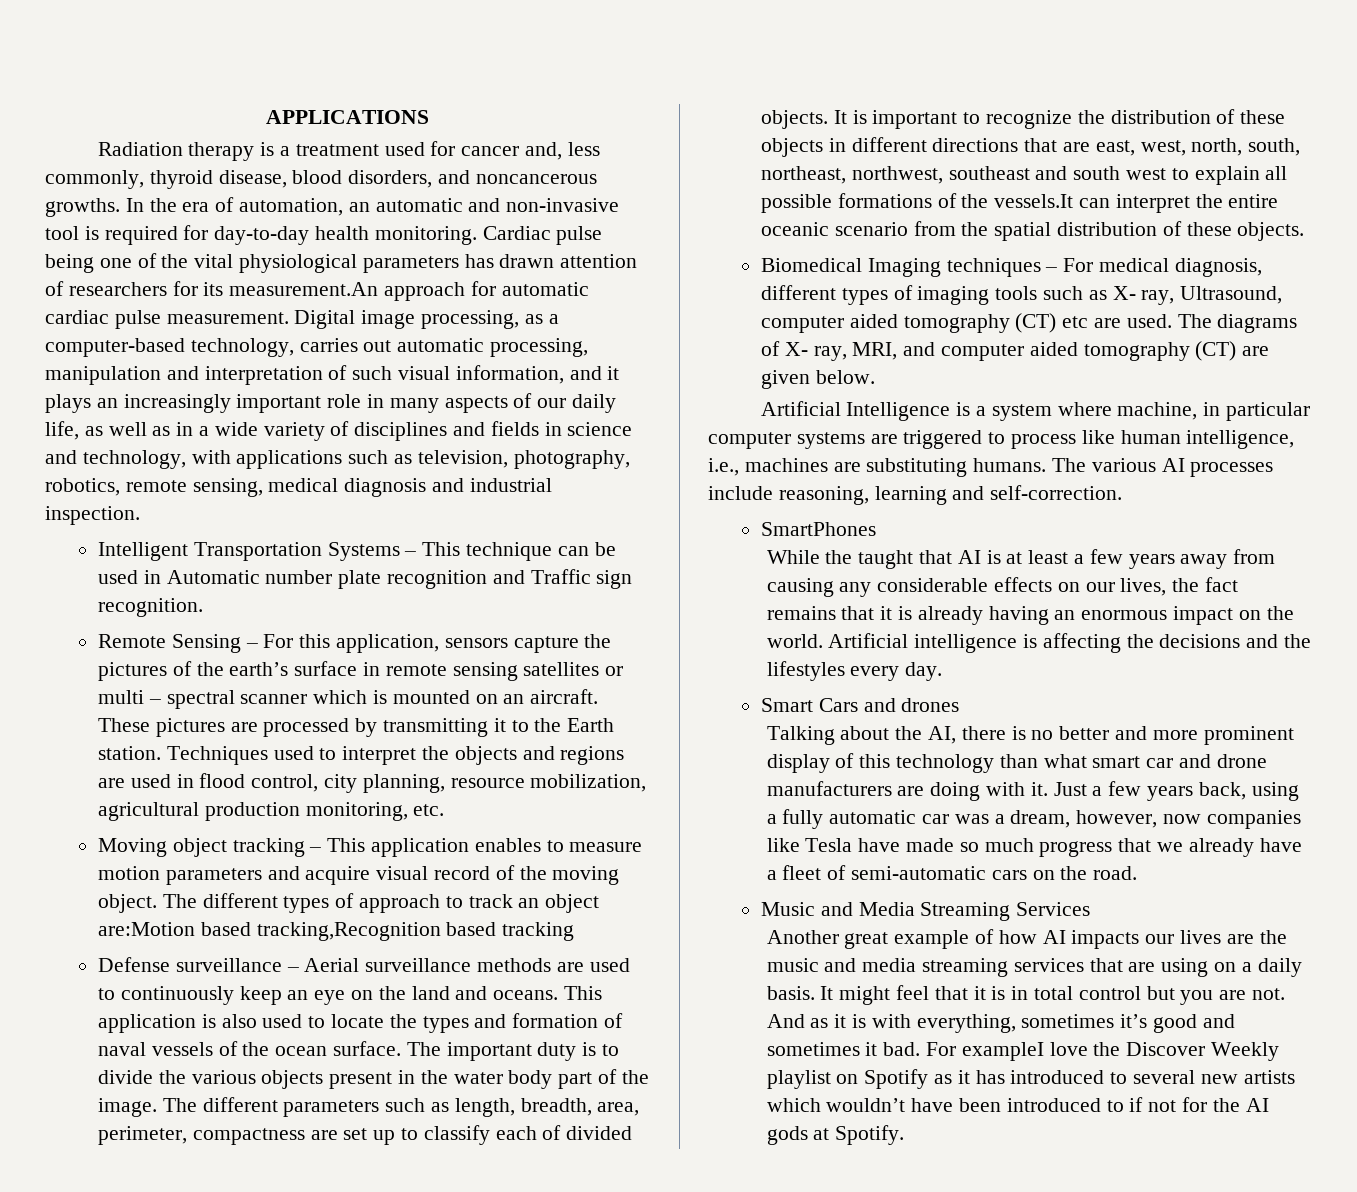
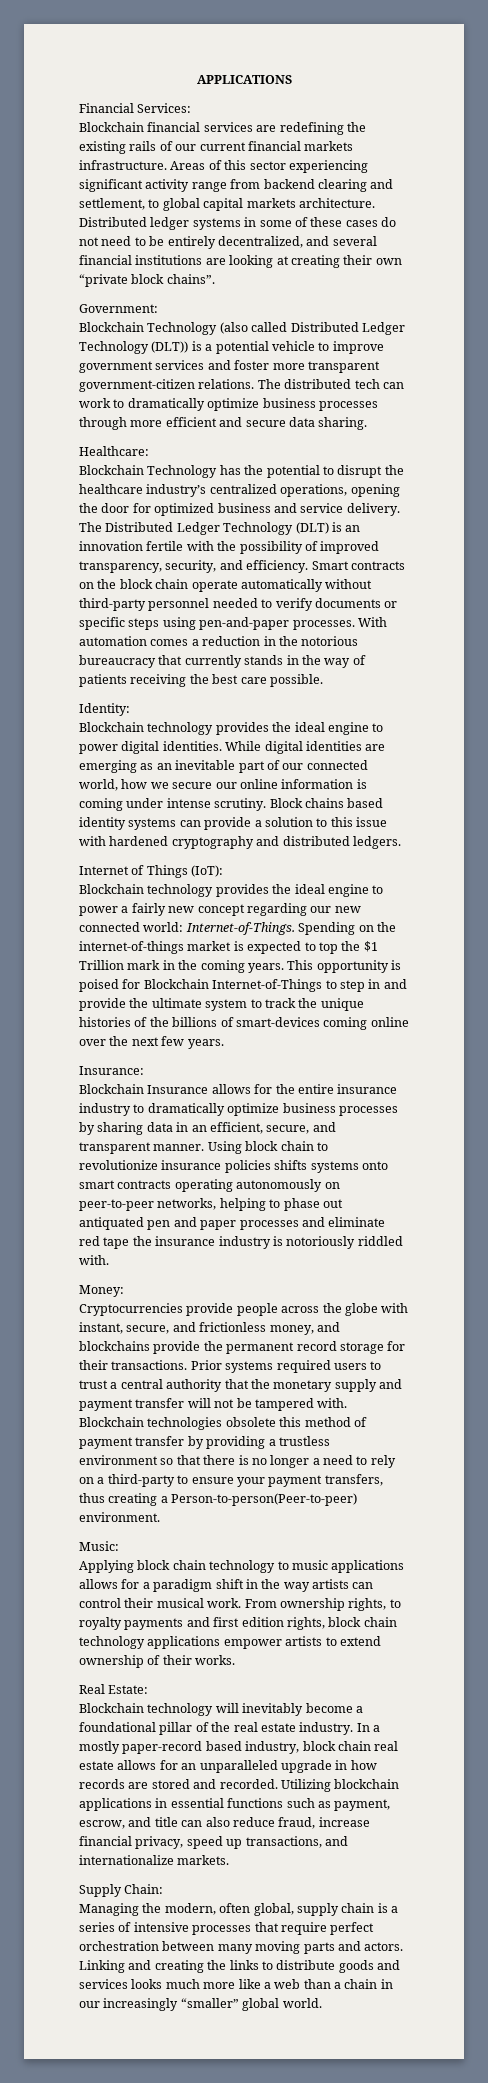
- Radiation therapy is a treatment used for cancer and, less commonly, thyroid disease, blood disorders, and noncancerous growths. In the era of automation, an automatic and non-invasive tool is required for day-to-day health monitoring. Cardiac pulse being one of the vital physiological parameters has drawn attention of researchers for its measurement.An approach for automatic cardiac pulse measurement. Digital image processing, as a computer-based technology, carries out automatic processing, manipulation and interpretation of such visual information, and it plays an increasingly important role in many aspects of our daily life, as well as in a wide variety of disciplines and fields in science and technology, with applications such as television, photography, robotics, remote sensing, medical diagnosis and industrial inspection.
- Intelligent Transportation Systems – This technique can be used in Automatic number plate recognition and Traffic sign recognition.
- Remote Sensing – For this application, sensors capture the pictures of the earth’s surface in remote sensing satellites or multi – spectral scanner which is mounted on an aircraft. These pictures are processed by transmitting it to the Earth station. Techniques used to interpret the objects and regions are used in flood control, city planning, resource mobilization, agricultural production monitoring, etc.
- Moving object tracking – This application enables to measure motion parameters and acquire visual record of the moving object. The different types of approach to track an object are:Motion based tracking,Recognition based tracking
- Defense surveillance – Aerial surveillance methods are used to continuously keep an eye on the land and oceans. This application is also used to locate the types and formation of naval vessels of the ocean surface. The important duty is to divide the various objects present in the water body part of the image. The different parameters such as length, breadth, area, perimeter, compactness are set up to classify each of divided objects. It is important to recognize the distribution of these objects in different directions that are east, west, north, south, northeast, northwest, southeast and south west to explain all possible formations of the vessels.It can interpret the entire oceanic scenario from the spatial distribution of these objects.
- Biomedical Imaging techniques – For medical diagnosis, different types of imaging tools such as X- ray, Ultrasound, computer aided tomography (CT) etc are used. The diagrams of X- ray, MRI, and computer aided tomography (CT) are given below.
- Artificial Intelligence is a system where machine, in particular computer systems are triggered to process like human intelligence, i.e., machines are substituting humans. The various AI processes include reasoning, learning and self-correction.
- SmartPhones
- While the taught that AI is at least a few years away from causing any considerable effects on our lives, the fact remains that it is already having an enormous impact on the world. Artificial intelligence is affecting the decisions and the lifestyles every day.
- Smart Cars and drones
- Talking about the AI, there is no better and more prominent display of this technology than what smart car and drone manufacturers are doing with it. Just a few years back, using a fully automatic car was a dream, however, now companies like Tesla have made so much progress that we already have a fleet of semi-automatic cars on the road.
- Music and Media Streaming Services
- Another great example of how AI impacts our lives are the music and media streaming services that are using on a daily basis. It might feel that it is in total control but you are not. And as it is with everything, sometimes it’s good and sometimes it bad. For exampleI love the Discover Weekly playlist on Spotify as it has introduced to several new artists which wouldn’t have been introduced to if not for the AI gods at Spotify.
+ Financial Services:
+ Blockchain financial services are redefining the existing rails of our current financial markets infrastructure. Areas of this sector experiencing significant activity range from backend clearing and settlement, to global capital markets architecture. Distributed ledger systems in some of these cases do not need to be entirely decentralized, and several financial institutions are looking at creating their own “private block chains”.
+ Government:
+ Blockchain Technology (also called Distributed Ledger Technology (DLT)) is a potential vehicle to improve government services and foster more transparent government-citizen relations. The distributed tech can work to dramatically optimize business processes through more efficient and secure data sharing.
+ Healthcare:
+ Blockchain Technology has the potential to disrupt the healthcare industry’s centralized operations, opening the door for optimized business and service delivery. The Distributed Ledger Technology (DLT) is an innovation fertile with the possibility of improved transparency, security, and efficiency. Smart contracts on the block chain operate automatically without third-party personnel needed to verify documents or specific steps using pen-and-paper processes. With automation comes a reduction in the notorious bureaucracy that currently stands in the way of patients receiving the best care possible.
+ Identity:
+ Blockchain technology provides the ideal engine to power digital identities. While digital identities are emerging as an inevitable part of our connected world, how we secure our online information is coming under intense scrutiny. Block chains based identity systems can provide a solution to this issue with hardened cryptography and distributed ledgers.
+ Internet of Things (IoT):
+ Blockchain technology provides the ideal engine to power a fairly new concept regarding our new connected world: Internet-of-Things. Spending on the internet-of-things market is expected to top the $1 Trillion mark in the coming years. This opportunity is poised for Blockchain Internet-of-Things to step in and provide the ultimate system to track the unique histories of the billions of smart-devices coming online over the next few years.
+ Insurance:
+ Blockchain Insurance allows for the entire insurance industry to dramatically optimize business processes by sharing data in an efficient, secure, and transparent manner. Using block chain to revolutionize insurance policies shifts systems onto smart contracts operating autonomously on peer-to-peer networks, helping to phase out antiquated pen and paper processes and eliminate red tape the insurance industry is notoriously riddled with.
+ Money:
+ Cryptocurrencies provide people across the globe with instant, secure, and frictionless money, and blockchains provide the permanent record storage for their transactions. Prior systems required users to trust a central authority that the monetary supply and payment transfer will not be tampered with. Blockchain technologies obsolete this method of payment transfer by providing a trustless environment so that there is no longer a need to rely on a third-party to ensure your payment transfers, thus creating a Person-to-person(Peer-to-peer) environment.
+ Music:
+ Applying block chain technology to music applications allows for a paradigm shift in the way artists can control their musical work. From ownership rights, to royalty payments and first edition rights, block chain technology applications empower artists to extend ownership of their works.
+ Real Estate:
+ Blockchain technology will inevitably become a foundational pillar of the real estate industry. In a mostly paper-record based industry, block chain real estate allows for an unparalleled upgrade in how records are stored and recorded. Utilizing blockchain applications in essential functions such as payment, escrow, and title can also reduce fraud, increase financial privacy, speed up transactions, and internationalize markets.
+ Supply Chain:
+ Managing the modern, often global, supply chain is a series of intensive processes that require perfect orchestration between many moving parts and actors. Linking and creating the links to distribute goods and services looks much more like a web than a chain in our increasingly “smaller” global world.

